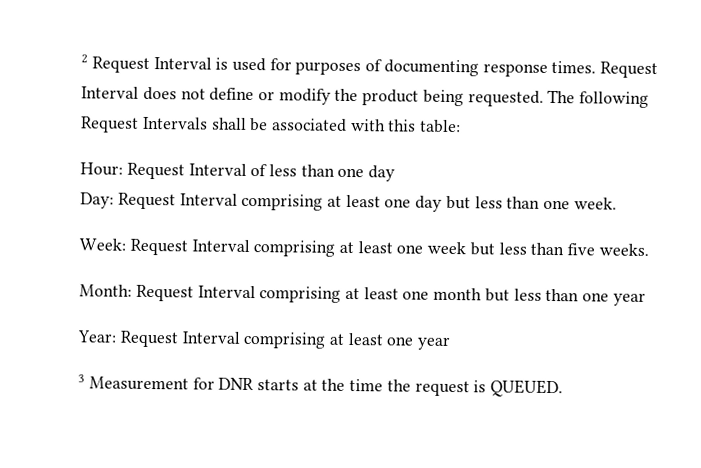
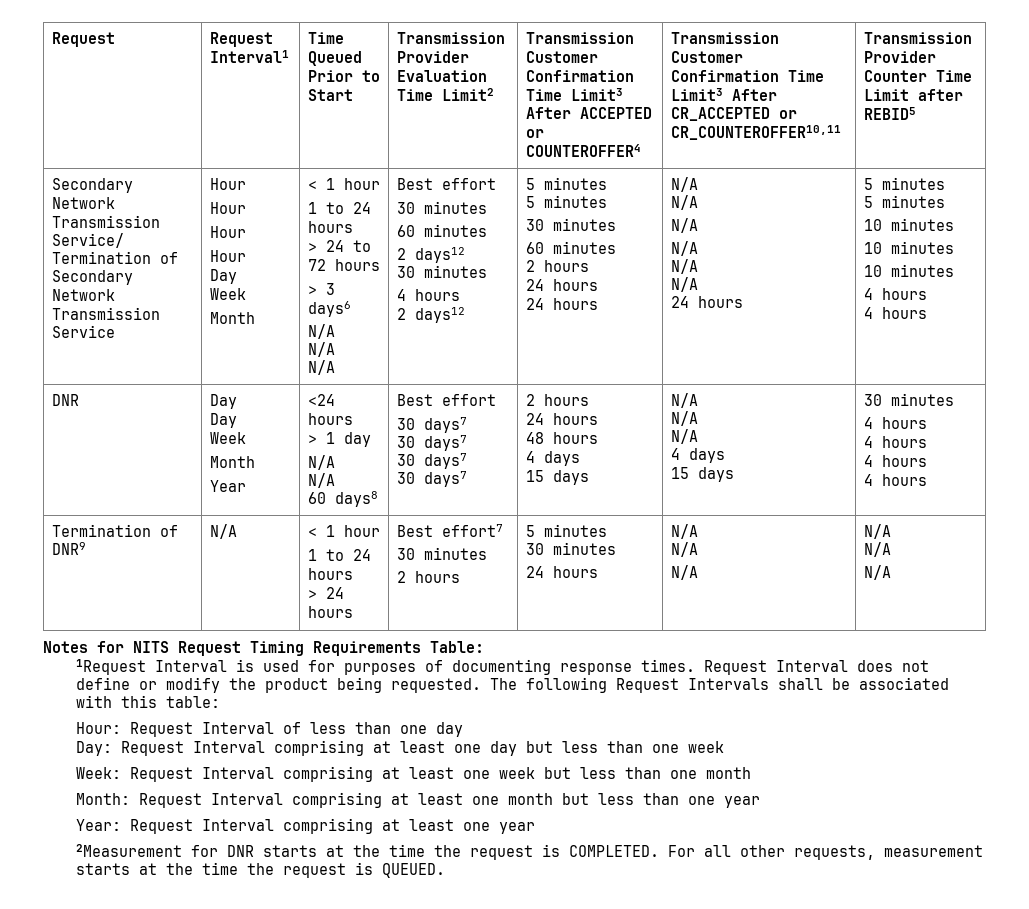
- 2 Request Interval is used for purposes of documenting response times.
+ Request | Request Interval1 | Time Queued Prior to Start | Transmission Provider Evaluation Time Limit2 | Transmission Customer Confirmation Time Limit3 After ACCEPTED or COUNTEROFFER4 | Transmission Customer Confirmation Time Limit3 After CR_ACCEPTED or CR_COUNTEROFFER10,11 | Transmission Provider Counter Time Limit after REBID5
+ Secondary Network Transmission Service/ Termination of Secondary Network Transmission Service | Hour
+ Hour
+ Hour
+ Hour
+ Day
+ Week
+ Month | < 1 hour
+ 1 to 24 hours
+ > 24 to 72 hours
+ > 3 days6
+ N/A
+ N/A
+ N/A | Best effort
+ 30 minutes
+ 60 minutes
+ 2 days12
+ 30 minutes
+ 4 hours
+ 2 days12 | 5 minutes
+ 5 minutes
+ 30 minutes
+ 60 minutes
+ 2 hours
+ 24 hours
+ 24 hours | N/A
+ N/A
+ N/A
+ N/A
+ N/A
+ N/A
+ 24 hours | 5 minutes
+ 5 minutes
+ 10 minutes
+ 10 minutes
+ 10 minutes
+ 4 hours
+ 4 hours
+ DNR | Day
+ Day
+ Week
+ Month
+ Year | <24 hours
+ > 1 day
+ N/A
+ N/A
+ 60 days8 | Best effort
+ 30 days7
+ 30 days7
+ 30 days7
+ 30 days7 | 2 hours
+ 24 hours
+ 48 hours
+ 4 days
+ 15 days | N/A
+ N/A
+ N/A
+ 4 days
+ 15 days | 30 minutes
+ 4 hours
+ 4 hours
+ 4 hours
+ 4 hours
+ Termination of DNR9 | N/A | < 1 hour
+ 1 to 24 hours
+ > 24 hours | Best effort7
+ 30 minutes
+ 2 hours | 5 minutes
+ 30 minutes
+ 24 hours | N/A
+ N/A
+ N/A | N/A
+ N/A
+ N/A
+ Notes for NITS Request Timing Requirements Table:
+ 1Request Interval is used for purposes of documenting response times.
- Day: Request Interval comprising at least one day but less than one week.
+ Day: Request Interval comprising at least one day but less than one week
- Week: Request Interval comprising at least one week but less than five weeks.
+ Week: Request Interval comprising at least one week but less than one month
- 3 Measurement for DNR starts at the time the request is QUEUED.
+ 2Measurement for DNR starts at the time the request is COMPLETED. For all other requests, measurement starts at the time the request is QUEUED.

